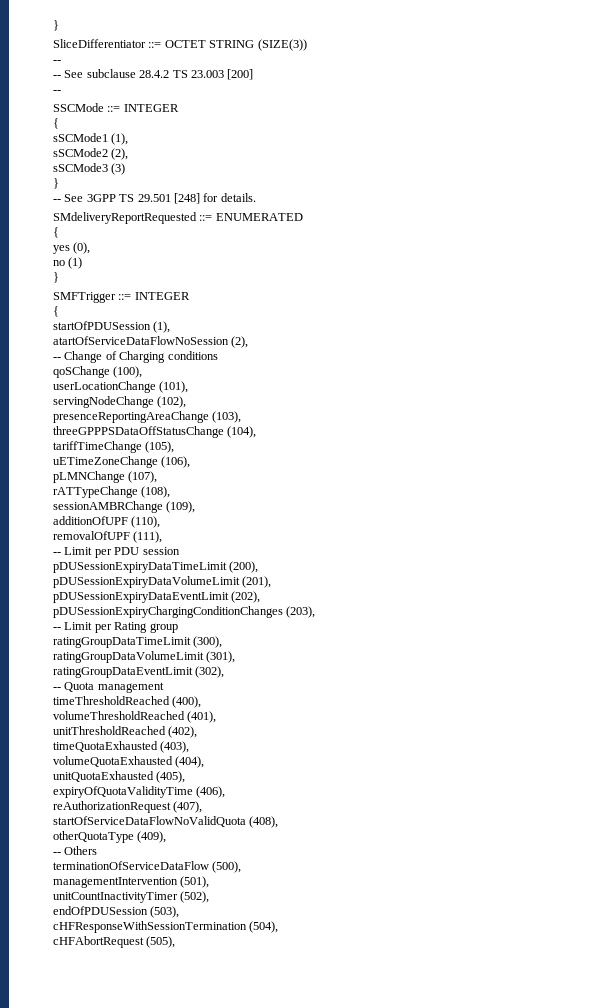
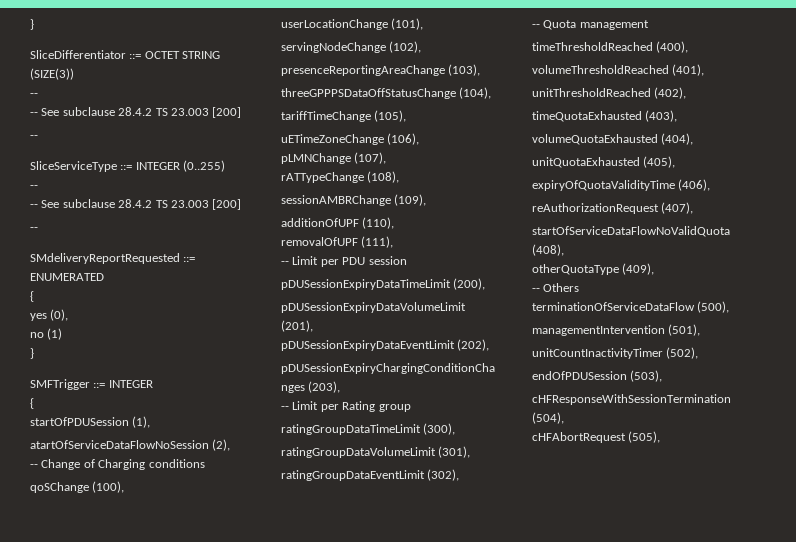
- SSCMode ::= INTEGER
- {
- sSCMode1 (1),
- sSCMode2 (2),
- sSCMode3 (3)
- }
- -- See 3GPP TS 29.501 [248] for details.
+ SliceServiceType ::= INTEGER (0..255)
+ --
+ -- See subclause 28.4.2 TS 23.003 [200]
+ --

